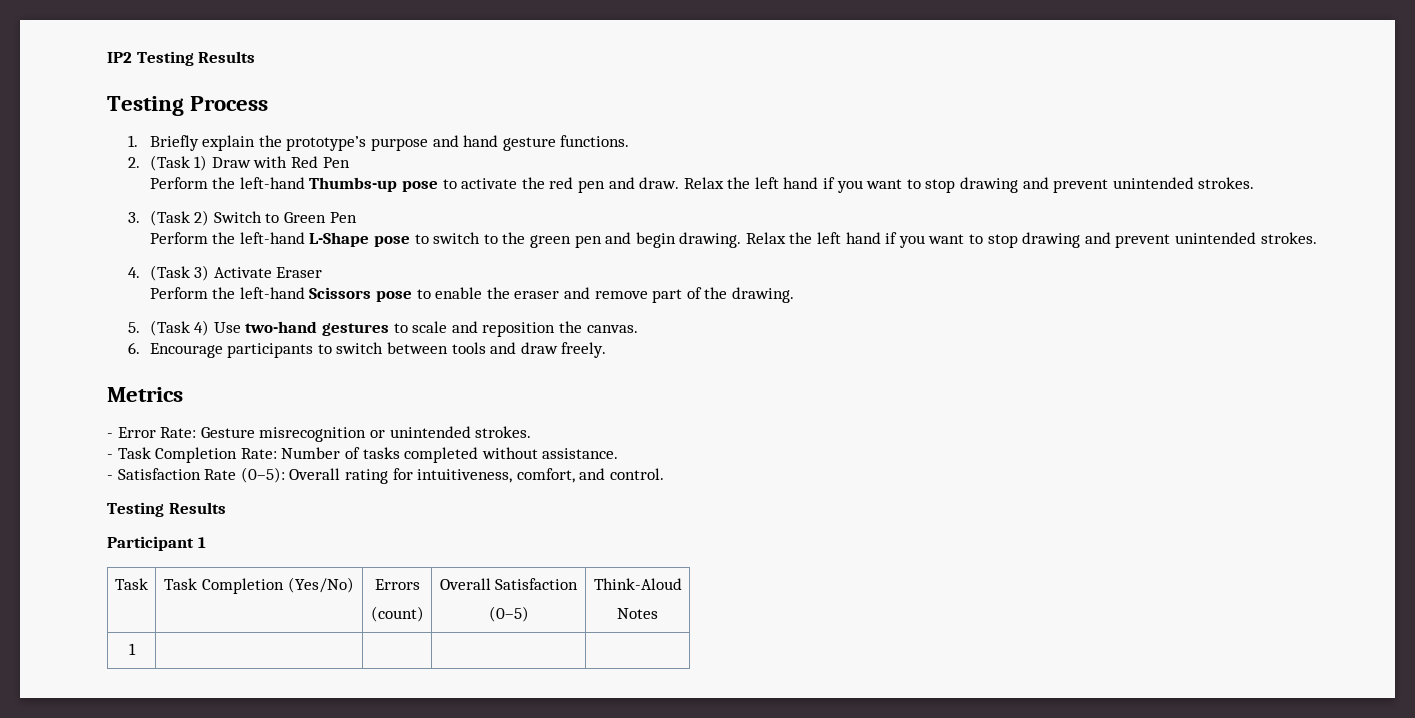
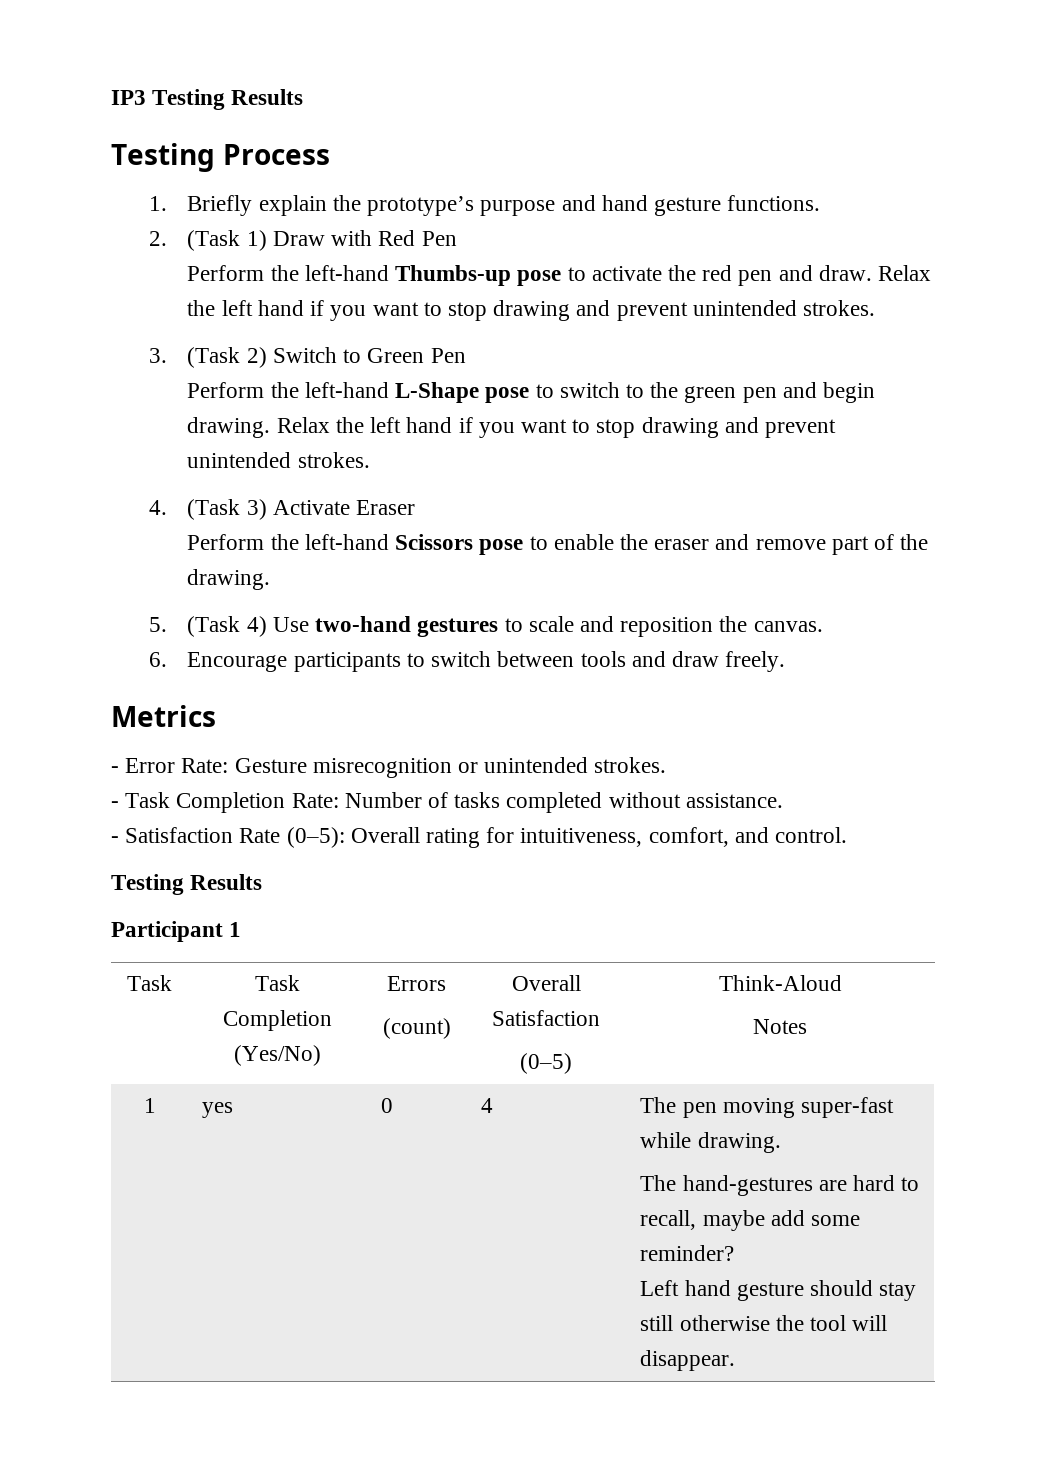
- IP2 Testing Results
+ IP3 Testing Results
- 1 | | | |
+ 1 | yes | 0 | 4 | The pen moving super-fast while drawing.
+ The hand-gestures are hard to recall, maybe add some reminder?
+ Left hand gesture should stay still otherwise the tool will disappear.

